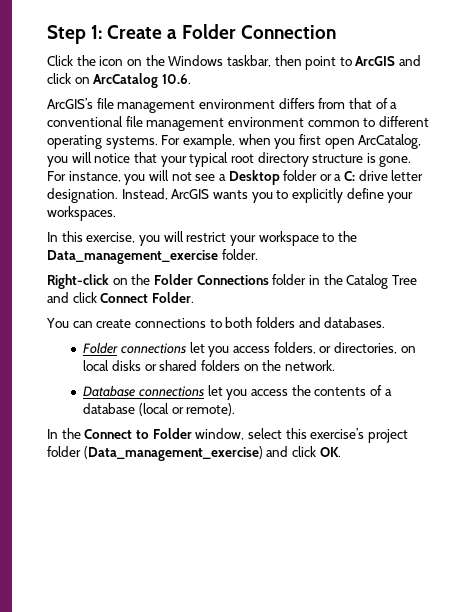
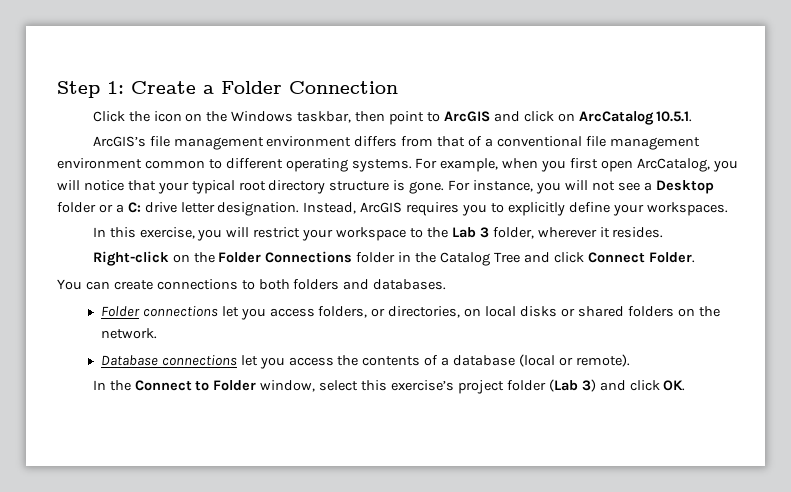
- Click the icon on the Windows taskbar, then point to ArcGIS and click on ArcCatalog 10.6.
+ Click the icon on the Windows taskbar, then point to ArcGIS and click on ArcCatalog 10.5.1.
- Instead, ArcGIS wants you to explicitly define your workspaces.
+ Instead, ArcGIS requires you to explicitly define your workspaces.
- In this exercise, you will restrict your workspace to the Data_management_exercise folder.
+ In this exercise, you will restrict your workspace to the Lab 3 folder, wherever it resides.
- In the Connect to Folder window, select this exercise’s project folder (Data_management_exercise) and click OK.
+ In the Connect to Folder window, select this exercise’s project folder (Lab 3) and click OK.

